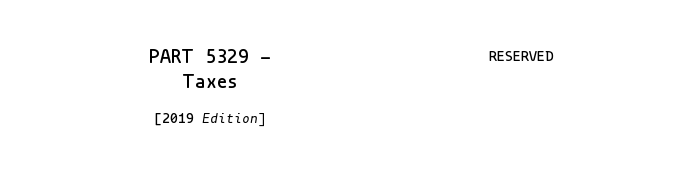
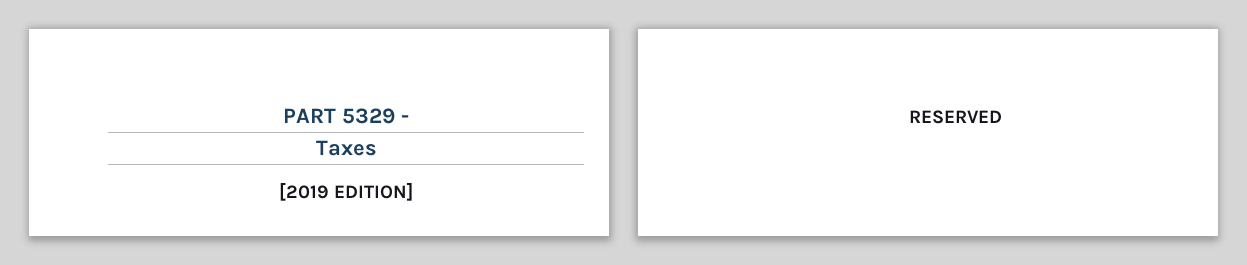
- [2019 Edition]
+ [2019 EDITION]

